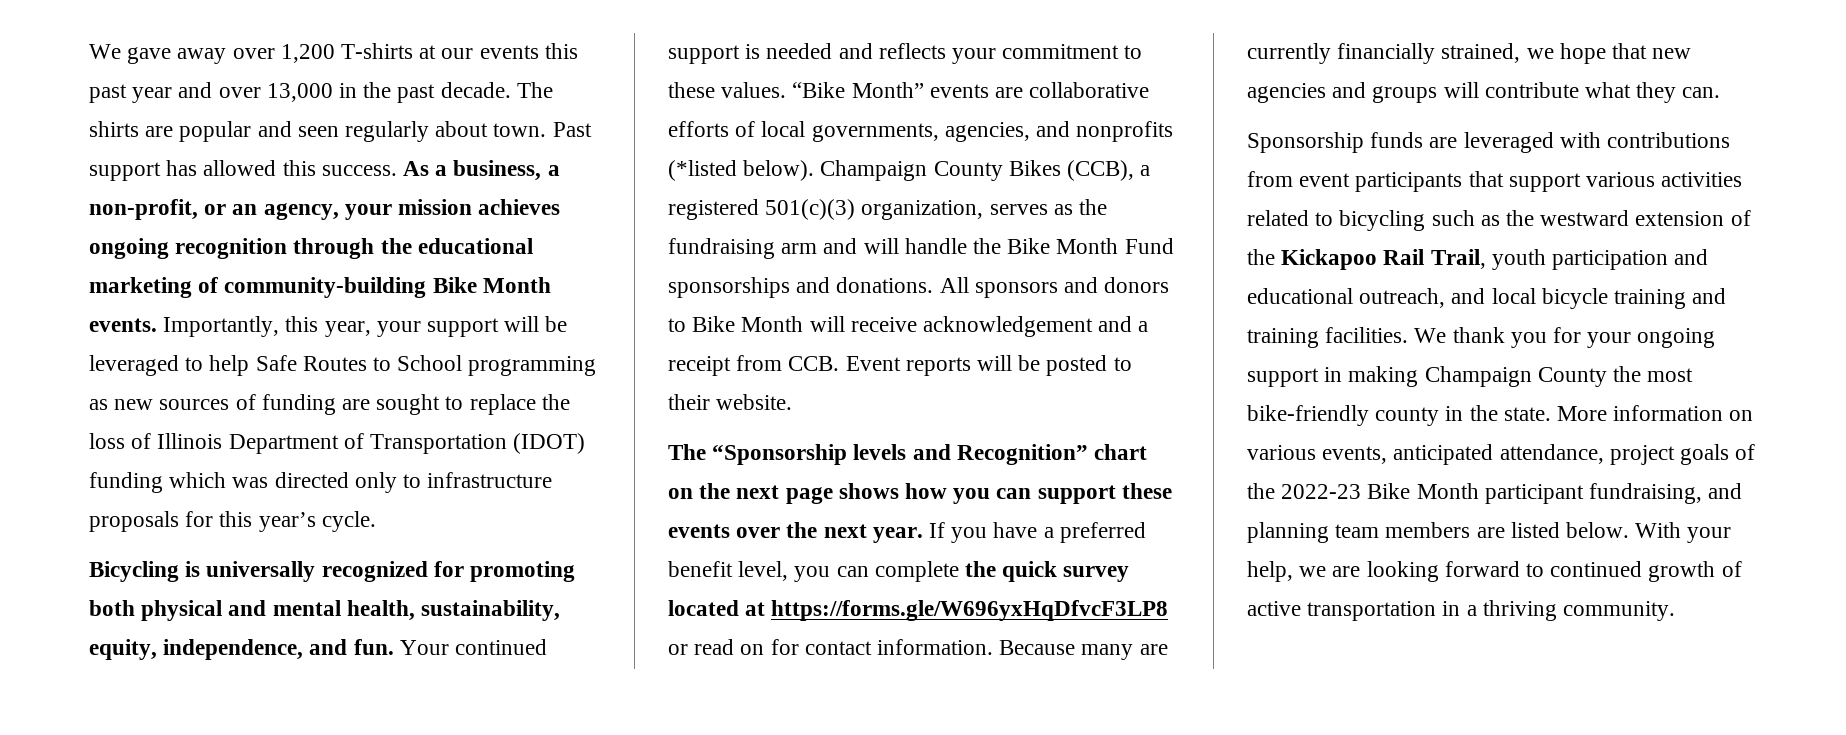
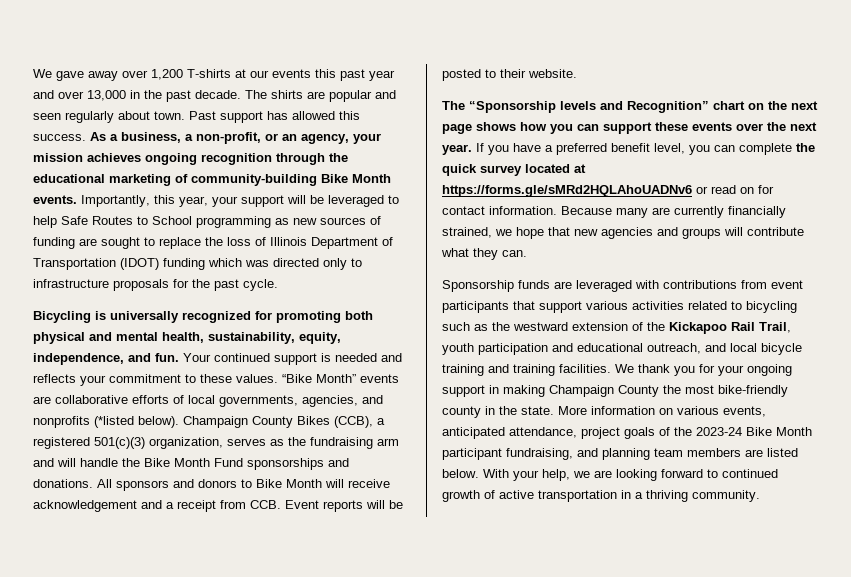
- Importantly, this year, your support will be leveraged to help Safe Routes to School programming as new sources of funding are sought to replace the loss of Illinois Department of Transportation (IDOT) funding which was directed only to infrastructure proposals for this year’s cycle.
+ Importantly, this year, your support will be leveraged to help Safe Routes to School programming as new sources of funding are sought to replace the loss of Illinois Department of Transportation (IDOT) funding which was directed only to infrastructure proposals for the past cycle.
- If you have a preferred benefit level, you can complete the quick survey located at https://forms.gle/W696yxHqDfvcF3LP8 or read on for contact information.
+ If you have a preferred benefit level, you can complete the quick survey located at https://forms.gle/sMRd2HQLAhoUADNv6 or read on for contact information.
- More information on various events, anticipated attendance, project goals of the 2022-23 Bike Month participant fundraising, and planning team members are listed below.
+ More information on various events, anticipated attendance, project goals of the 2023-24 Bike Month participant fundraising, and planning team members are listed below.

